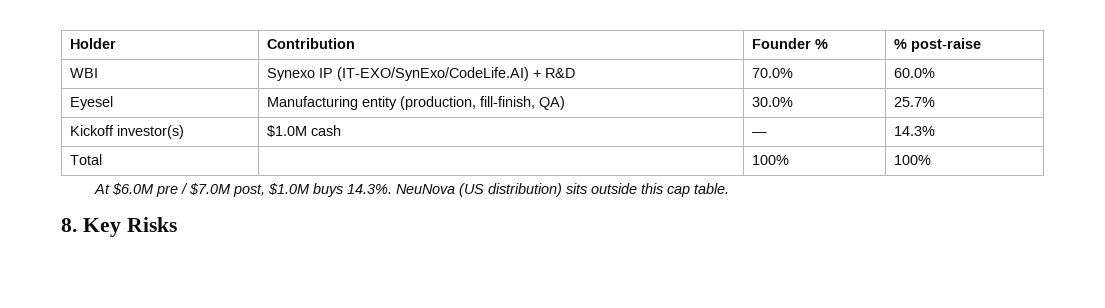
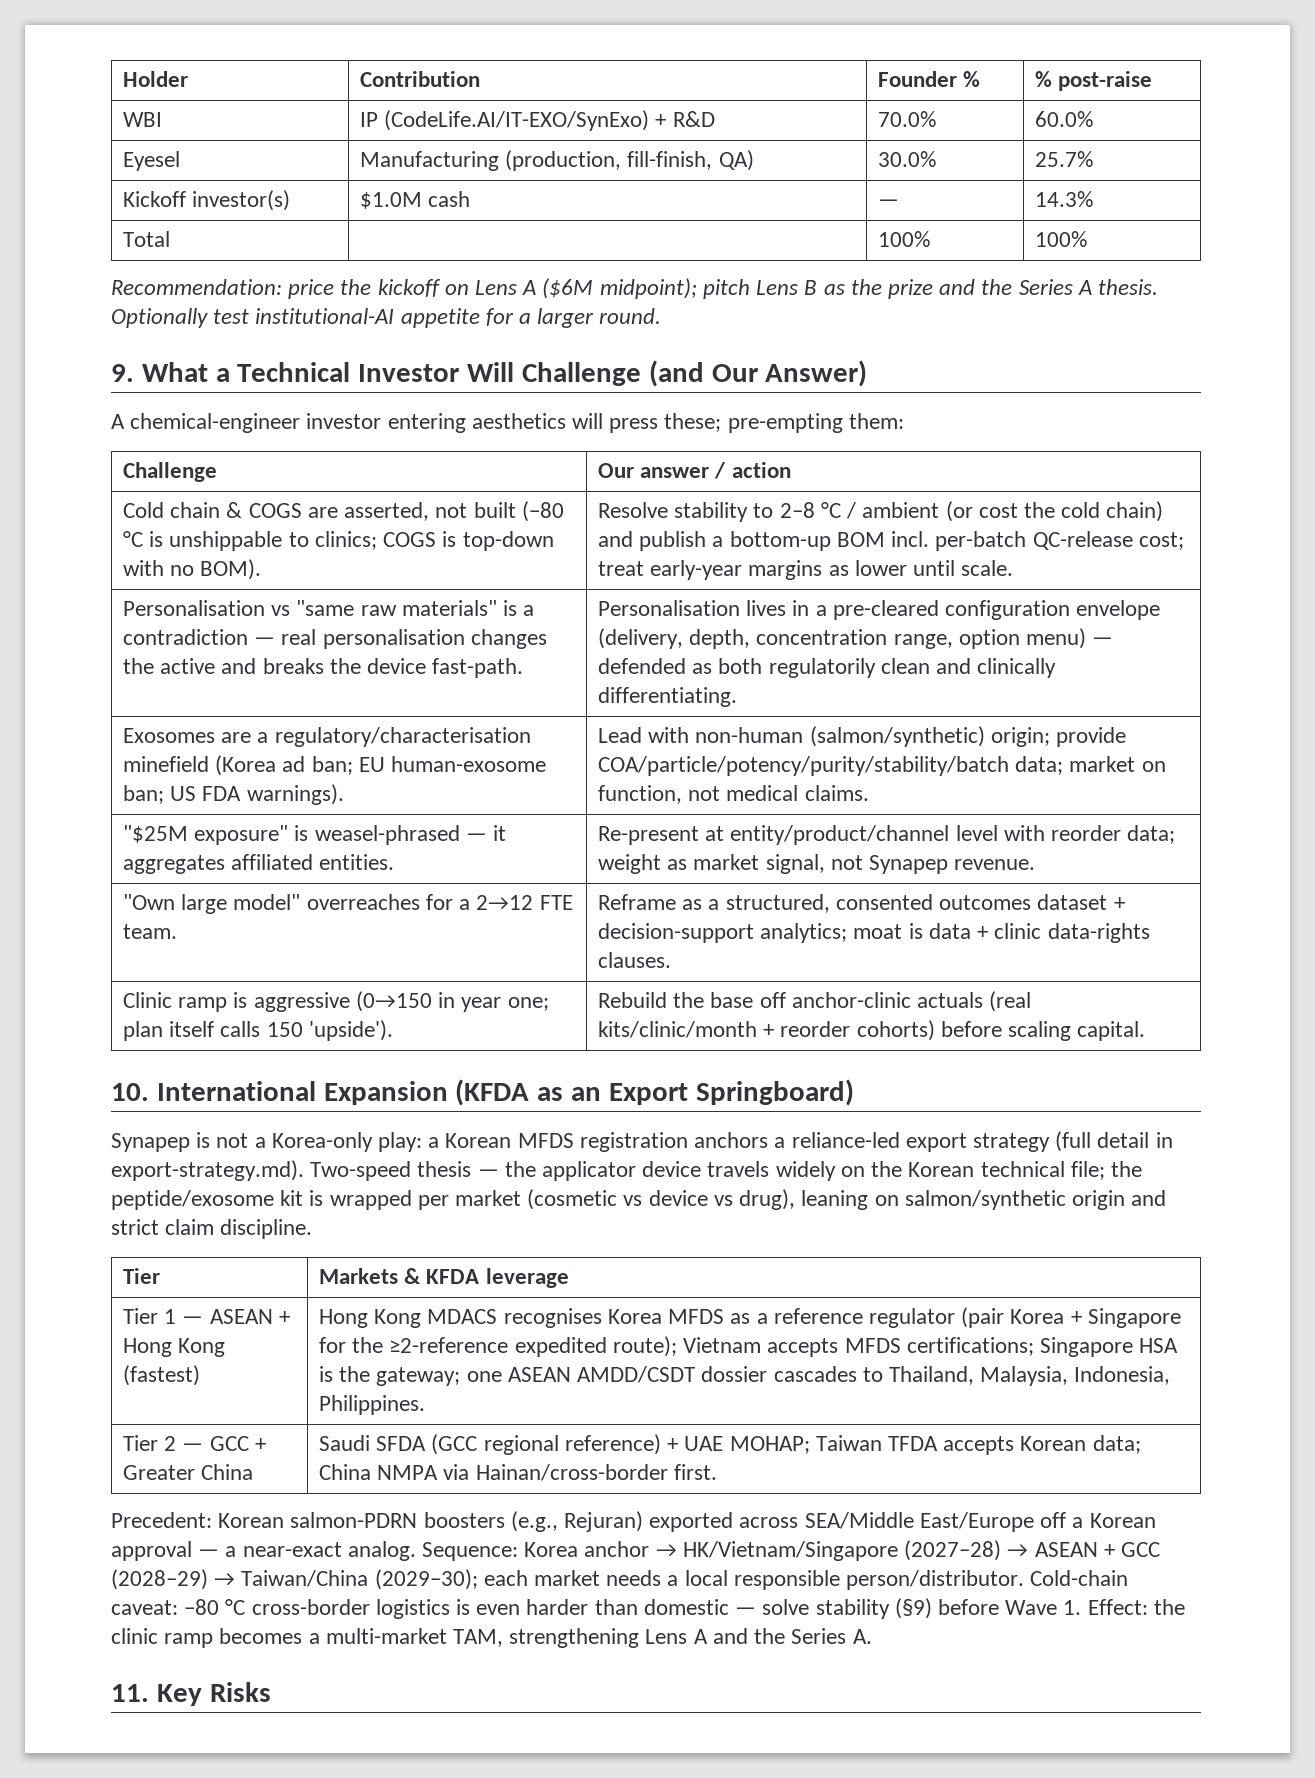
- WBI | Synexo IP (IT-EXO/SynExo/CodeLife.AI) + R&D | 70.0% | 60.0%
+ WBI | IP (CodeLife.AI/IT-EXO/SynExo) + R&D | 70.0% | 60.0%
- Eyesel | Manufacturing entity (production, fill-finish, QA) | 30.0% | 25.7%
+ Eyesel | Manufacturing (production, fill-finish, QA) | 30.0% | 25.7%
- At $6.0M pre / $7.0M post, $1.0M buys 14.3%. NeuNova (US distribution) sits outside this cap table.
- 8. Key Risks
+ Recommendation: price the kickoff on Lens A ($6M midpoint); pitch Lens B as the prize and the Series A thesis. Optionally test institutional-AI appetite for a larger round.
+ 9. What a Technical Investor Will Challenge (and Our Answer)
+ A chemical-engineer investor entering aesthetics will press these; pre-empting them:
+ Challenge | Our answer / action
+ Cold chain & COGS are asserted, not built (−80 °C is unshippable to clinics; COGS is top-down with no BOM). | Resolve stability to 2–8 °C / ambient (or cost the cold chain) and publish a bottom-up BOM incl. per-batch QC-release cost; treat early-year margins as lower until scale.
+ Personalisation vs "same raw materials" is a contradiction — real personalisation changes the active and breaks the device fast-path. | Personalisation lives in a pre-cleared configuration envelope (delivery, depth, concentration range, option menu) — defended as both regulatorily clean and clinically differentiating.
+ Exosomes are a regulatory/characterisation minefield (Korea ad ban; EU human-exosome ban; US FDA warnings). | Lead with non-human (salmon/synthetic) origin; provide COA/particle/potency/purity/stability/batch data; market on function, not medical claims.
+ "$25M exposure" is weasel-phrased — it aggregates affiliated entities. | Re-present at entity/product/channel level with reorder data; weight as market signal, not Synapep revenue.
+ "Own large model" overreaches for a 2→12 FTE team. | Reframe as a structured, consented outcomes dataset + decision-support analytics; moat is data + clinic data-rights clauses.
+ Clinic ramp is aggressive (0→150 in year one; plan itself calls 150 'upside'). | Rebuild the base off anchor-clinic actuals (real kits/clinic/month + reorder cohorts) before scaling capital.
+ 10. International Expansion (KFDA as an Export Springboard)
+ Synapep is not a Korea-only play: a Korean MFDS registration anchors a reliance-led export strategy (full detail in export-strategy.md). Two-speed thesis — the applicator device travels widely on the Korean technical file; the peptide/exosome kit is wrapped per market (cosmetic vs device vs drug), leaning on salmon/synthetic origin and strict claim discipline.
+ Tier | Markets & KFDA leverage
+ Tier 1 — ASEAN + Hong Kong (fastest) | Hong Kong MDACS recognises Korea MFDS as a reference regulator (pair Korea + Singapore for the ≥2-reference expedited route); Vietnam accepts MFDS certifications; Singapore HSA is the gateway; one ASEAN AMDD/CSDT dossier cascades to Thailand, Malaysia, Indonesia, Philippines.
+ Tier 2 — GCC + Greater China | Saudi SFDA (GCC regional reference) + UAE MOHAP; Taiwan TFDA accepts Korean data; China NMPA via Hainan/cross-border first.
+ Precedent: Korean salmon-PDRN boosters (e.g., Rejuran) exported across SEA/Middle East/Europe off a Korean approval — a near-exact analog. Sequence: Korea anchor → HK/Vietnam/Singapore (2027–28) → ASEAN + GCC (2028–29) → Taiwan/China (2029–30); each market needs a local responsible person/distributor. Cold-chain caveat: −80 °C cross-border logistics is even harder than domestic — solve stability (§9) before Wave 1. Effect: the clinic ramp becomes a multi-market TAM, strengthening Lens A and the Series A.
+ 11. Key Risks

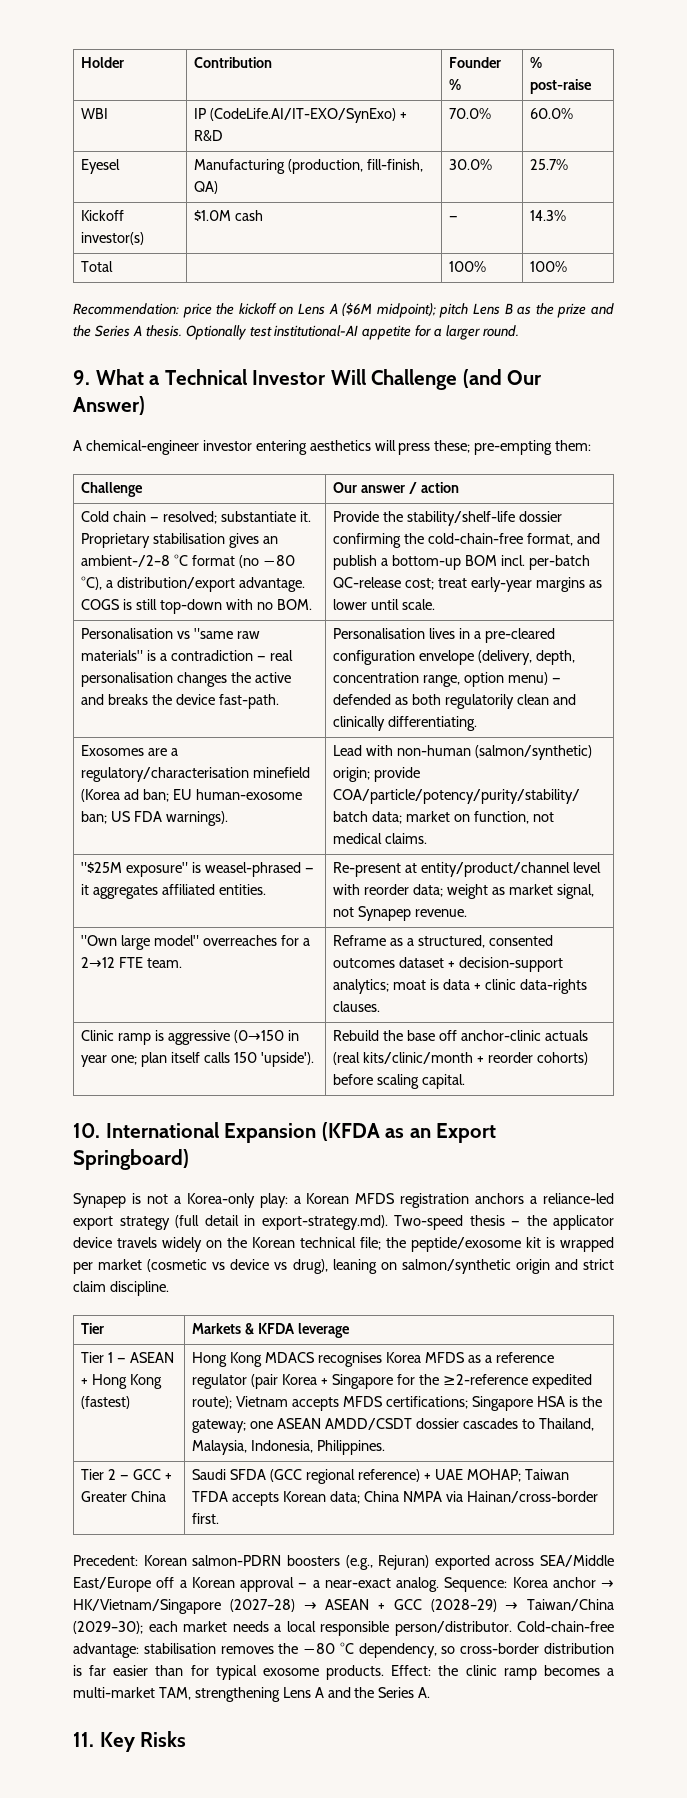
- Cold chain & COGS are asserted, not built (−80 °C is unshippable to clinics; COGS is top-down with no BOM). | Resolve stability to 2–8 °C / ambient (or cost the cold chain) and publish a bottom-up BOM incl. per-batch QC-release cost; treat early-year margins as lower until scale.
+ Cold chain — resolved; substantiate it. Proprietary stabilisation gives an ambient-/2–8 °C format (no −80 °C), a distribution/export advantage. COGS is still top-down with no BOM. | Provide the stability/shelf-life dossier confirming the cold-chain-free format, and publish a bottom-up BOM incl. per-batch QC-release cost; treat early-year margins as lower until scale.
- Cold-chain caveat: −80 °C cross-border logistics is even harder than domestic — solve stability (§9) before Wave 1. Effect: the clinic ramp becomes a multi-market TAM, strengthening Lens A and the Series A.
+ Cold-chain-free advantage: stabilisation removes the −80 °C dependency, so cross-border distribution is far easier than for typical exosome products. Effect: the clinic ramp becomes a multi-market TAM, strengthening Lens A and the Series A.

